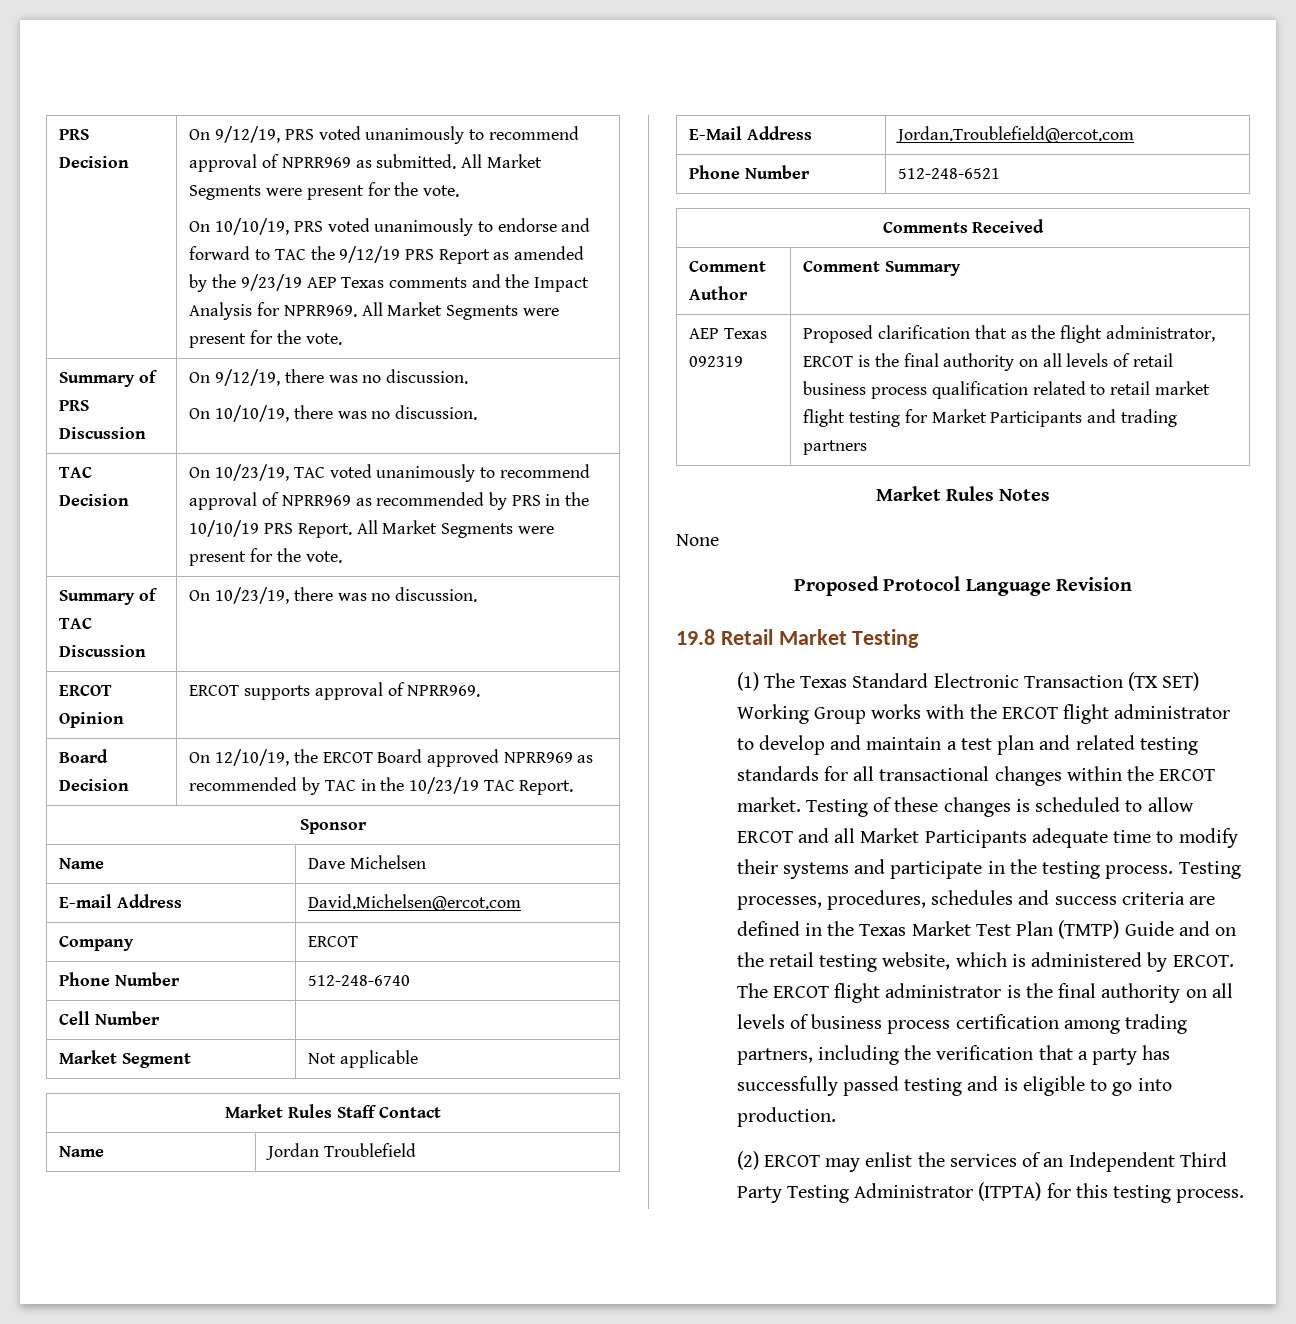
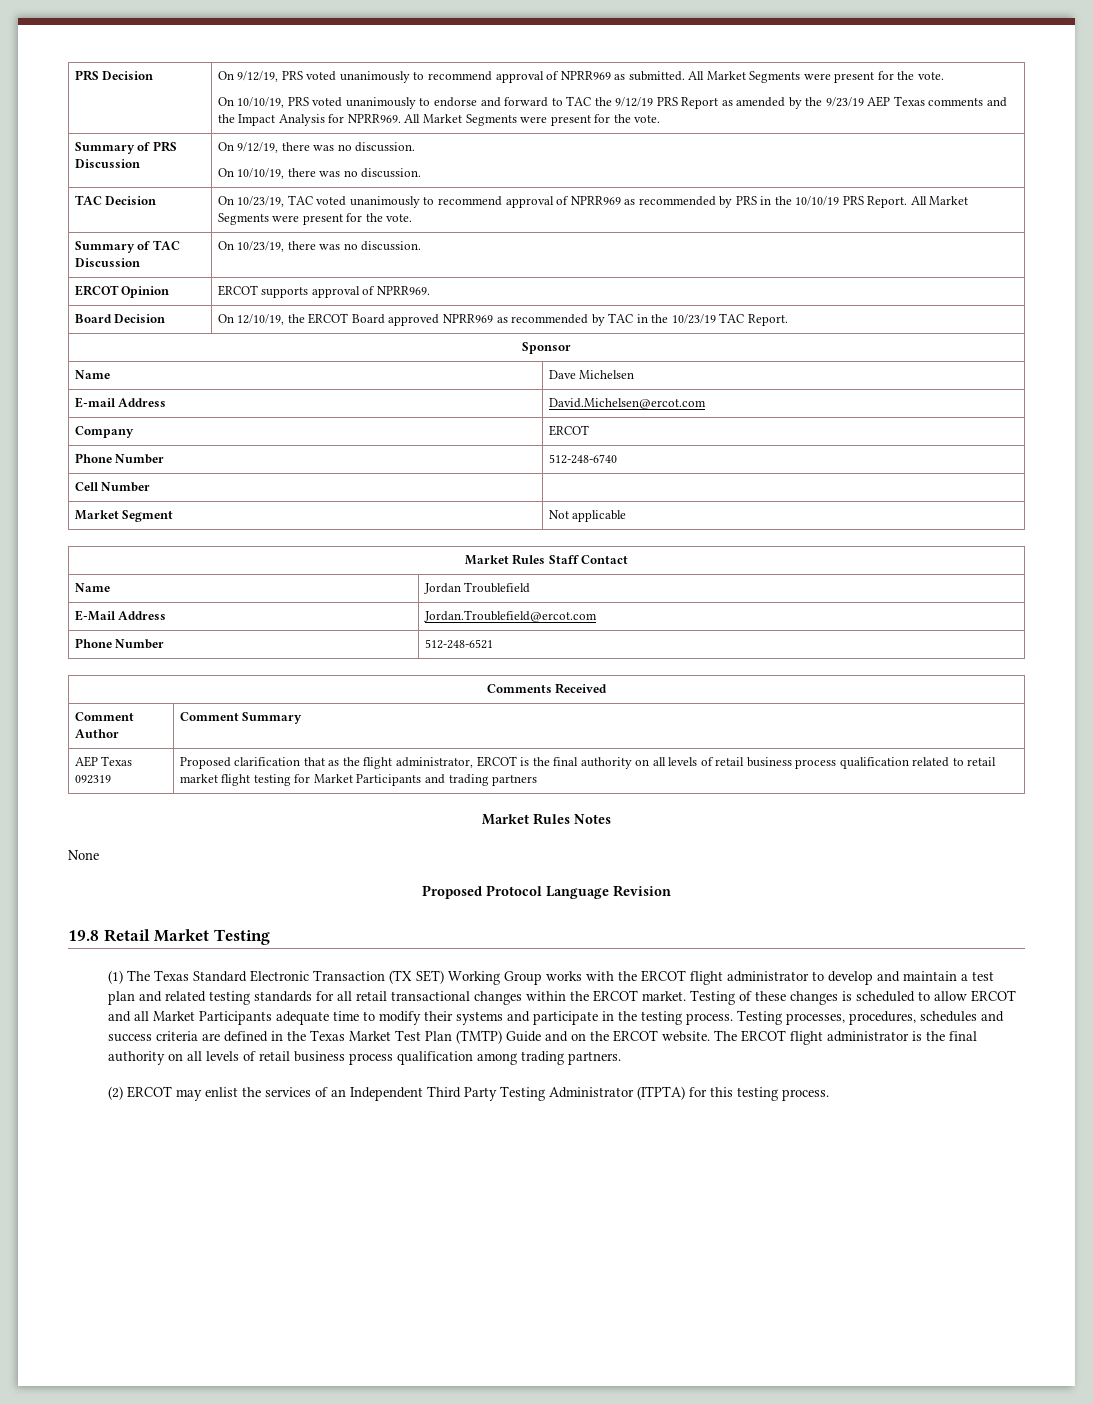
- (1) The Texas Standard Electronic Transaction (TX SET) Working Group works with the ERCOT flight administrator to develop and maintain a test plan and related testing standards for all transactional changes within the ERCOT market.
+ (1) The Texas Standard Electronic Transaction (TX SET) Working Group works with the ERCOT flight administrator to develop and maintain a test plan and related testing standards for all retail transactional changes within the ERCOT market.
- Testing processes, procedures, schedules and success criteria are defined in the Texas Market Test Plan (TMTP) Guide and on the retail testing website, which is administered by ERCOT.
+ Testing processes, procedures, schedules and success criteria are defined in the Texas Market Test Plan (TMTP) Guide and on the ERCOT website.
- The ERCOT flight administrator is the final authority on all levels of business process certification among trading partners, including the verification that a party has successfully passed testing and is eligible to go into production.
+ The ERCOT flight administrator is the final authority on all levels of retail business process qualification among trading partners.

